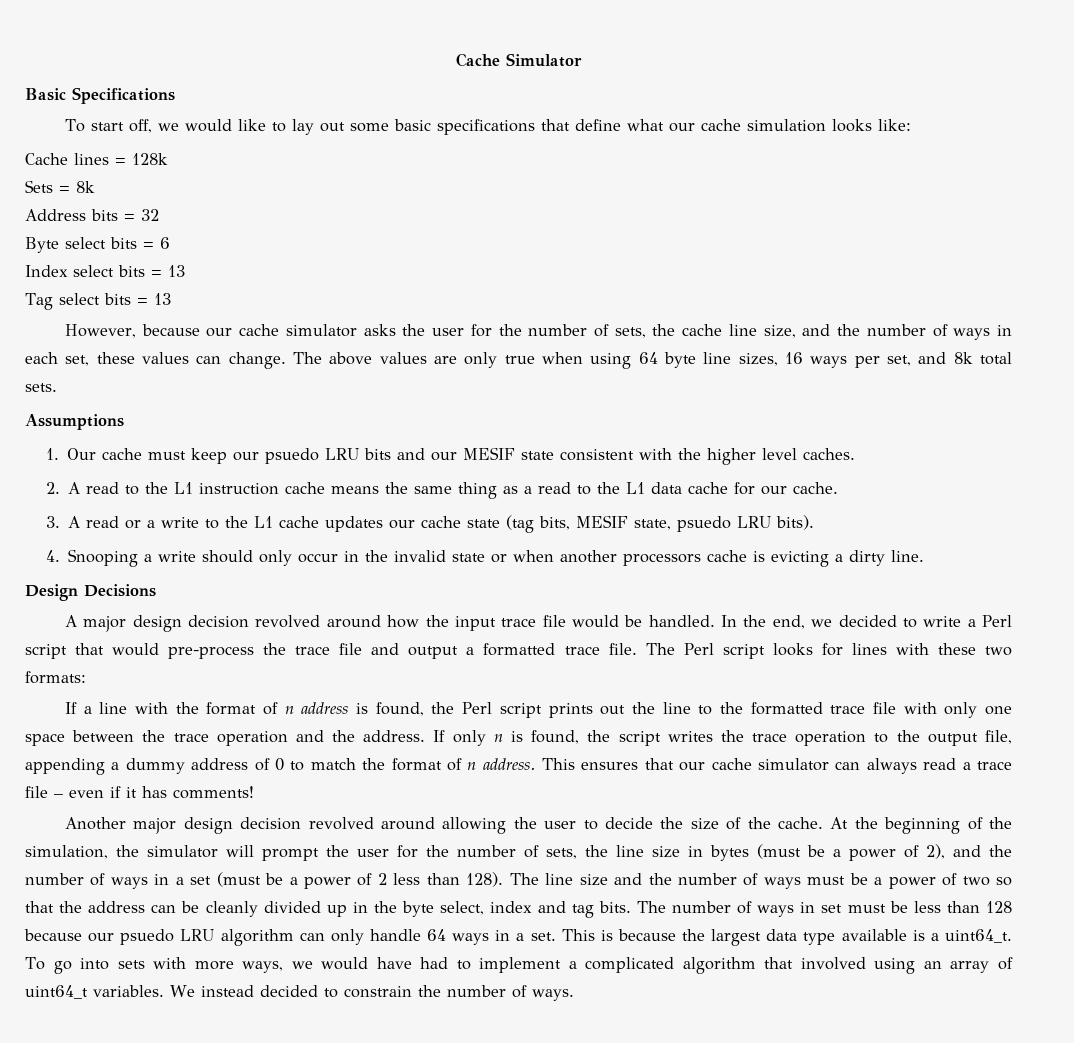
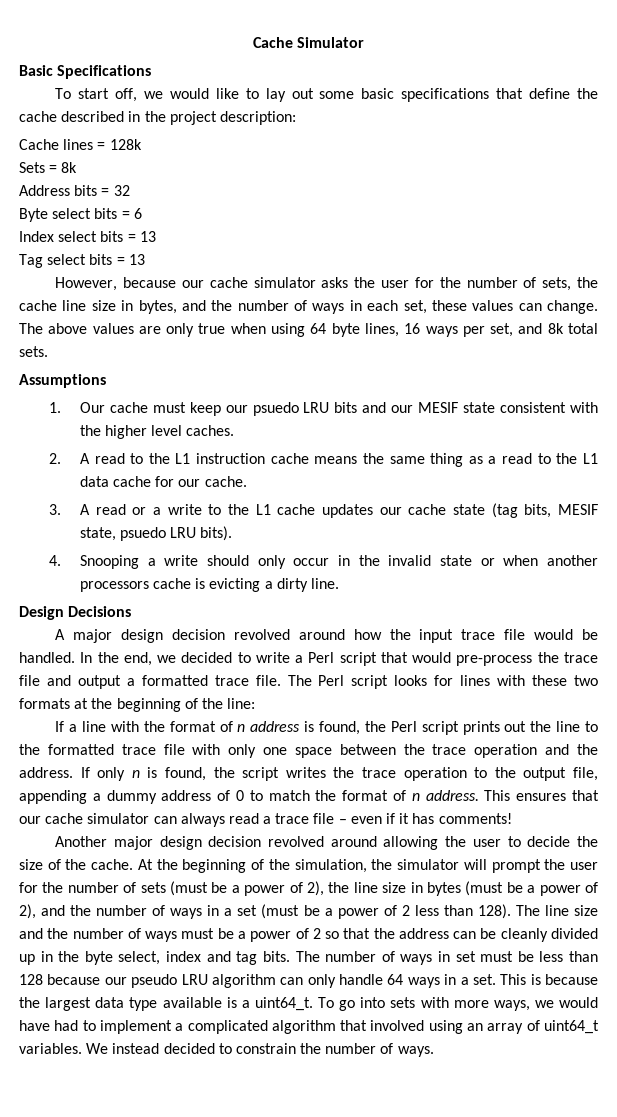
- To start off, we would like to lay out some basic specifications that define what our cache simulation looks like:
+ To start off, we would like to lay out some basic specifications that define the cache described in the project description:
- However, because our cache simulator asks the user for the number of sets, the cache line size, and the number of ways in each set, these values can change.
+ However, because our cache simulator asks the user for the number of sets, the cache line size in bytes, and the number of ways in each set, these values can change.
- The above values are only true when using 64 byte line sizes, 16 ways per set, and 8k total sets.
+ The above values are only true when using 64 byte lines, 16 ways per set, and 8k total sets.
- The Perl script looks for lines with these two formats:
+ The Perl script looks for lines with these two formats at the beginning of the line:
- At the beginning of the simulation, the simulator will prompt the user for the number of sets, the line size in bytes (must be a power of 2), and the number of ways in a set (must be a power of 2 less than 128).
+ At the beginning of the simulation, the simulator will prompt the user for the number of sets (must be a power of 2), the line size in bytes (must be a power of 2), and the number of ways in a set (must be a power of 2 less than 128).
- The line size and the number of ways must be a power of two so that the address can be cleanly divided up in the byte select, index and tag bits.
+ The line size and the number of ways must be a power of 2 so that the address can be cleanly divided up in the byte select, index and tag bits.
- The number of ways in set must be less than 128 because our psuedo LRU algorithm can only handle 64 ways in a set.
+ The number of ways in set must be less than 128 because our pseudo LRU algorithm can only handle 64 ways in a set.

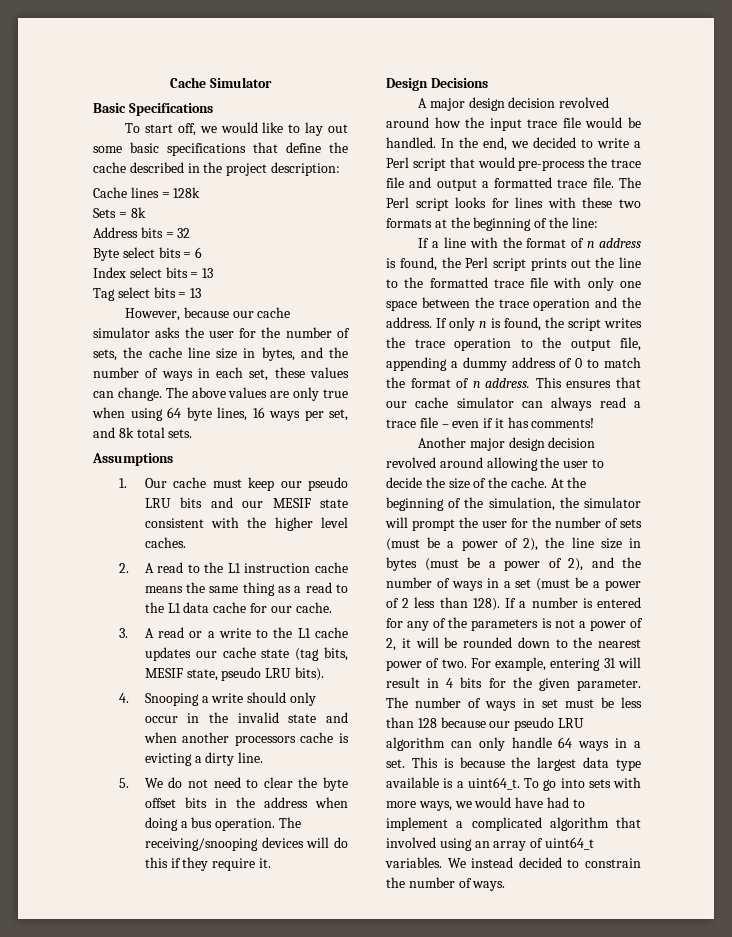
- 1. Our cache must keep our psuedo LRU bits and our MESIF state consistent with the higher level caches.
+ 1. Our cache must keep our pseudo LRU bits and our MESIF state consistent with the higher level caches.
- 3. A read or a write to the L1 cache updates our cache state (tag bits, MESIF state, psuedo LRU bits).
+ 3. A read or a write to the L1 cache updates our cache state (tag bits, MESIF state, pseudo LRU bits).
- 4. Snooping a write should only occur in the invalid state or when another processors cache is evicting a dirty line.
+ 4. Snooping a write should only occur in the invalid state and when another processors cache is evicting a dirty line.
+ 5. We do not need to clear the byte offset bits in the address when doing a bus operation. The receiving/snooping devices will do this if they require it.
- The line size and the number of ways must be a power of 2 so that the address can be cleanly divided up in the byte select, index and tag bits.
+ If a number is entered for any of the parameters is not a power of 2, it will be rounded down to the nearest power of two. For example, entering 31 will result in 4 bits for the given parameter.

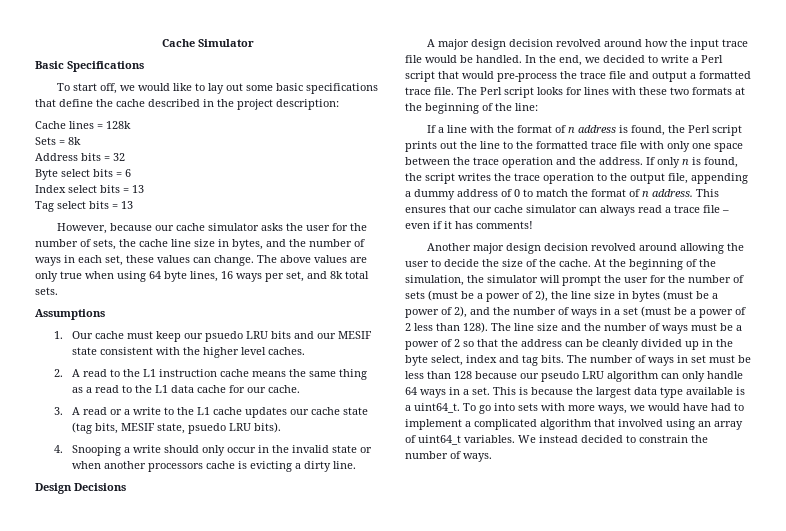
- 1. Our cache must keep our pseudo LRU bits and our MESIF state consistent with the higher level caches.
+ 1. Our cache must keep our psuedo LRU bits and our MESIF state consistent with the higher level caches.
- 3. A read or a write to the L1 cache updates our cache state (tag bits, MESIF state, pseudo LRU bits).
+ 3. A read or a write to the L1 cache updates our cache state (tag bits, MESIF state, psuedo LRU bits).
- 4. Snooping a write should only occur in the invalid state and when another processors cache is evicting a dirty line.
+ 4. Snooping a write should only occur in the invalid state or when another processors cache is evicting a dirty line.
- 5. We do not need to clear the byte offset bits in the address when doing a bus operation. The receiving/snooping devices will do this if they require it.
- If a number is entered for any of the parameters is not a power of 2, it will be rounded down to the nearest power of two. For example, entering 31 will result in 4 bits for the given parameter.
+ The line size and the number of ways must be a power of 2 so that the address can be cleanly divided up in the byte select, index and tag bits.

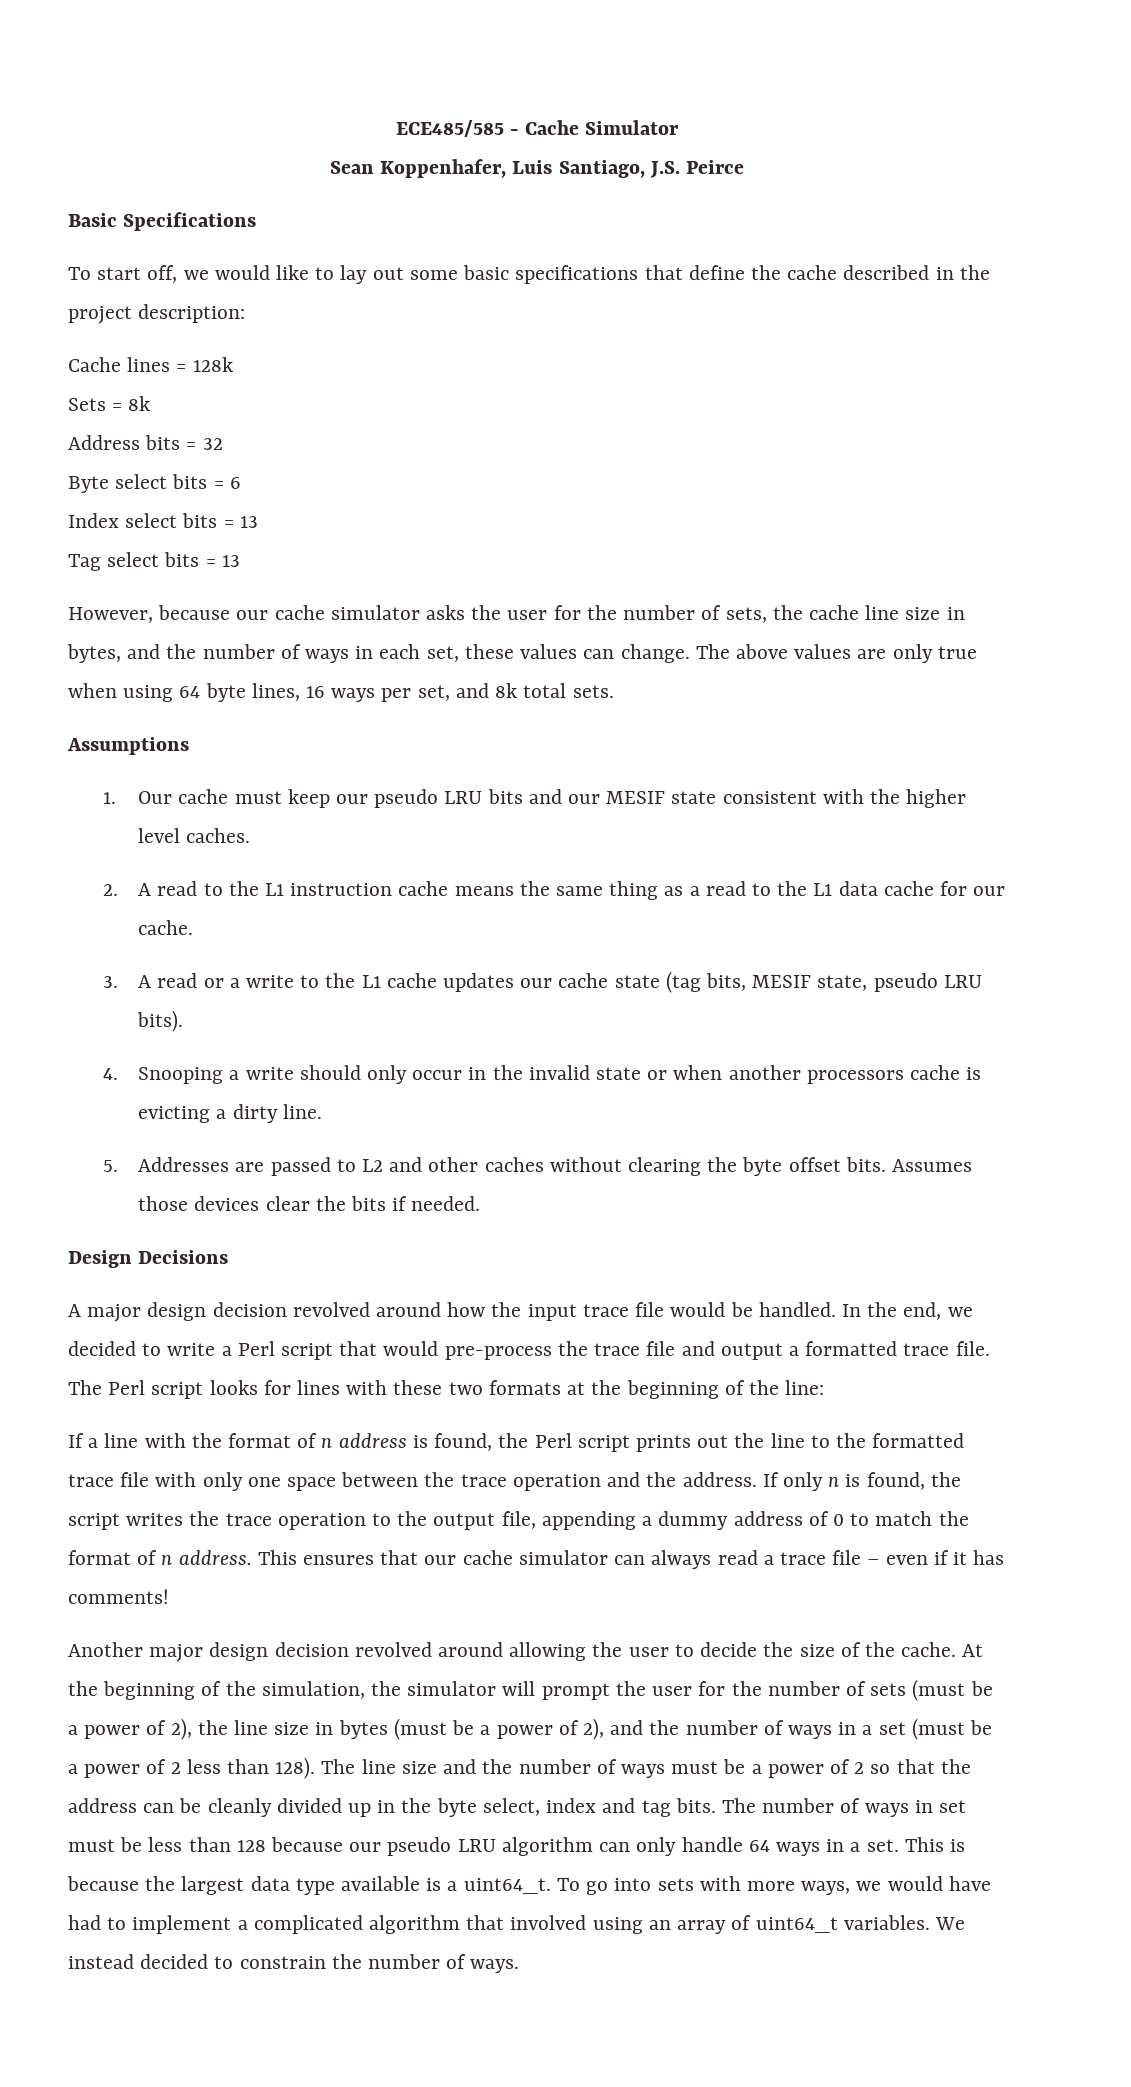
- Cache Simulator
+ ECE485/585 - Cache Simulator
+ Sean Koppenhafer, Luis Santiago, J.S. Peirce
- 1. Our cache must keep our psuedo LRU bits and our MESIF state consistent with the higher level caches.
+ 1. Our cache must keep our pseudo LRU bits and our MESIF state consistent with the higher level caches.
- 3. A read or a write to the L1 cache updates our cache state (tag bits, MESIF state, psuedo LRU bits).
+ 3. A read or a write to the L1 cache updates our cache state (tag bits, MESIF state, pseudo LRU bits).
+ 5. Addresses are passed to L2 and other caches without clearing the byte offset bits. Assumes those devices clear the bits if needed.

